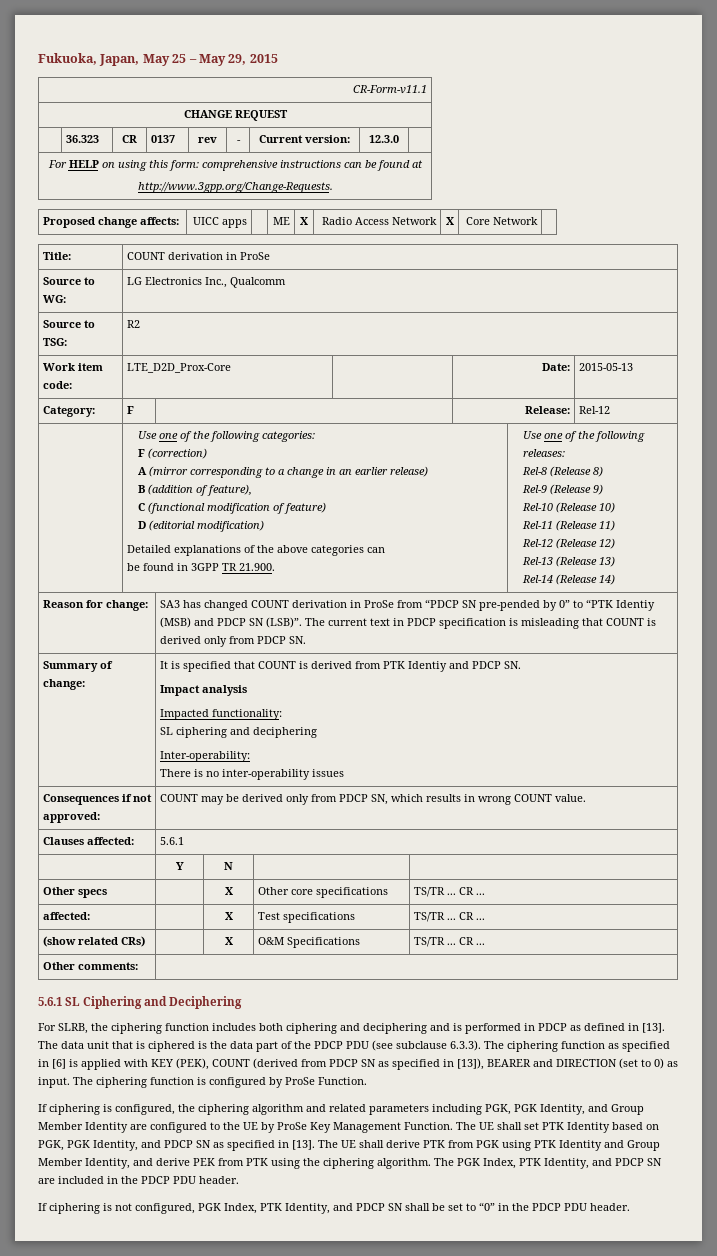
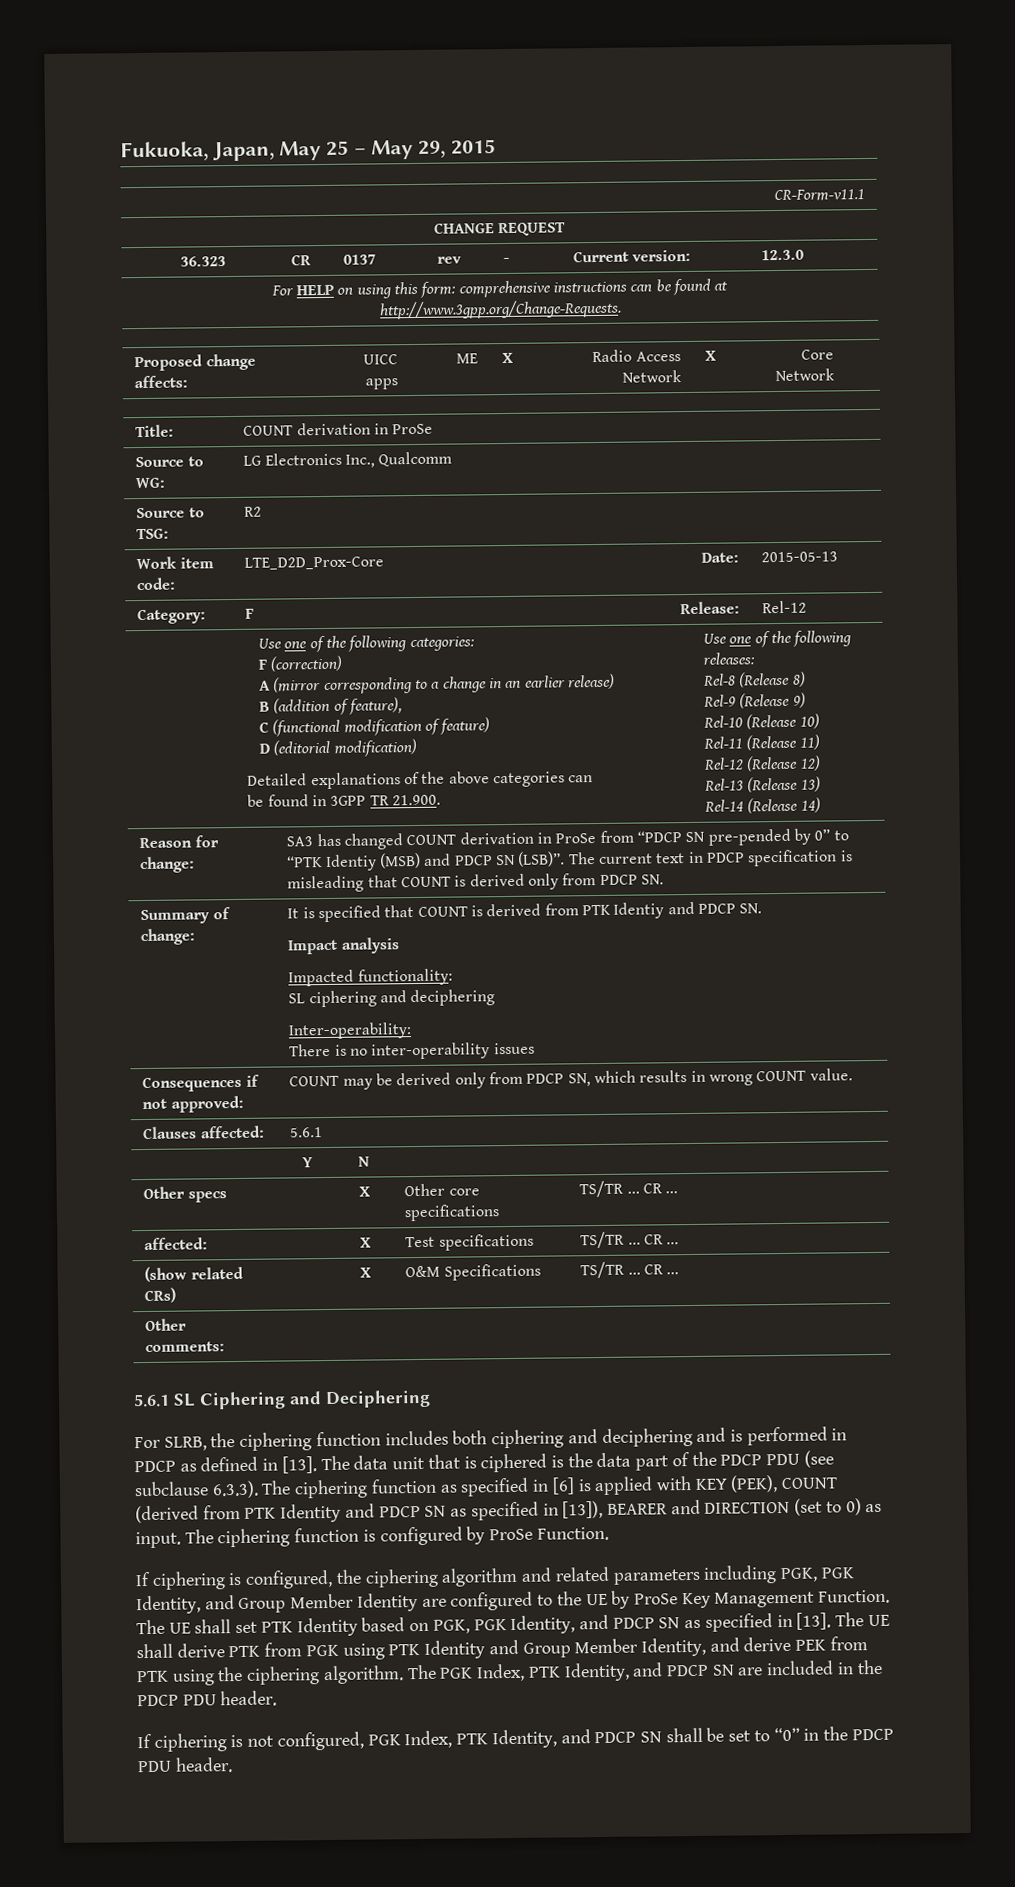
- The data unit that is ciphered is the data part of the PDCP PDU (see subclause 6.3.3). The ciphering function as specified in [6] is applied with KEY (PEK), COUNT (derived from PDCP SN as specified in [13]), BEARER and DIRECTION (set to 0) as input.
+ The data unit that is ciphered is the data part of the PDCP PDU (see subclause 6.3.3). The ciphering function as specified in [6] is applied with KEY (PEK), COUNT (derived from PTK Identity and PDCP SN as specified in [13]), BEARER and DIRECTION (set to 0) as input.

